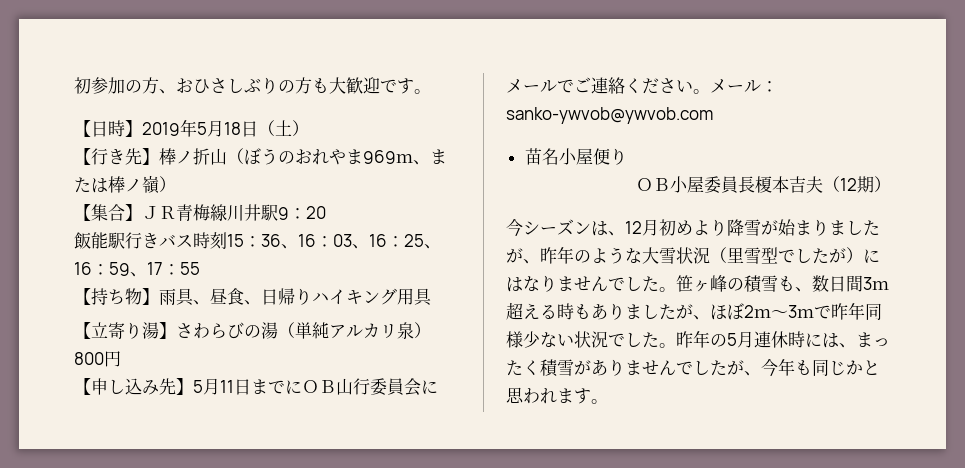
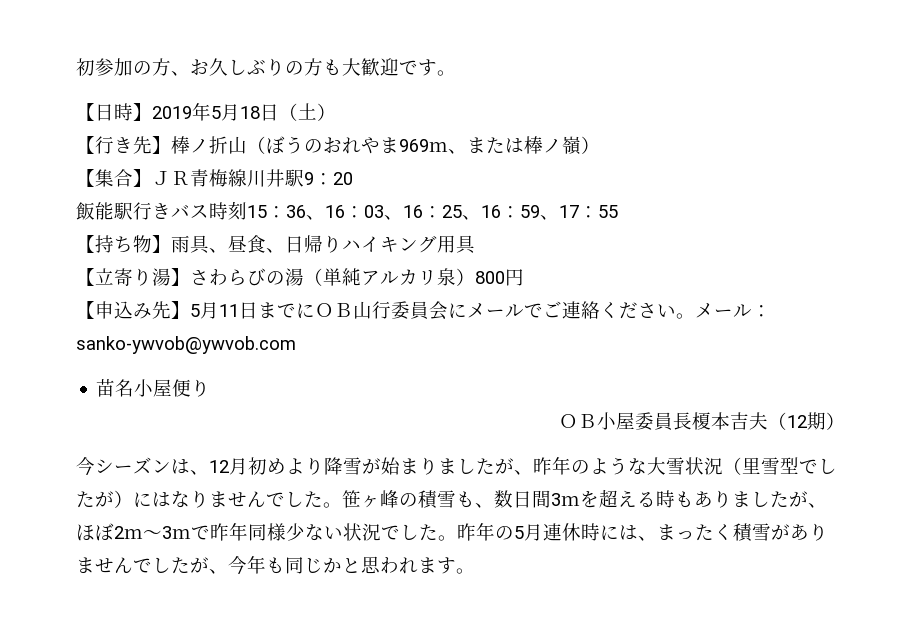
- 初参加の方、おひさしぶりの方も大歓迎です。
+ 初参加の方、お久しぶりの方も大歓迎です。
- 【申し込み先】5月11日までにＯＢ山行委員会にメールでご連絡ください。
+ 【申込み先】5月11日までにＯＢ山行委員会にメールでご連絡ください。
- 笹ヶ峰の積雪も、数日間3ｍ超える時もありましたが、ほぼ2ｍ～3ｍで昨年同様少ない状況でした。
+ 笹ヶ峰の積雪も、数日間3ｍを超える時もありましたが、ほぼ2ｍ～3ｍで昨年同様少ない状況でした。

